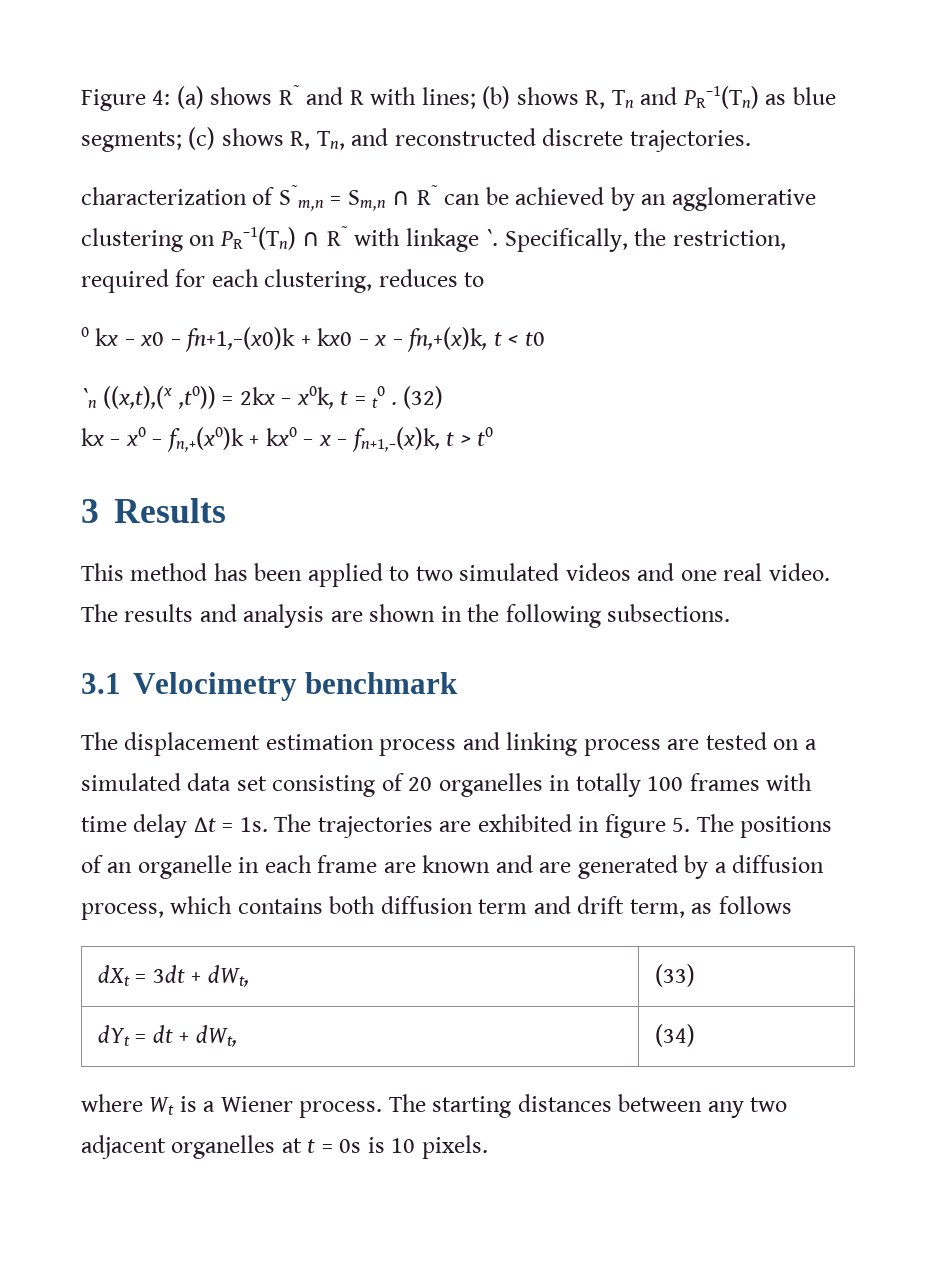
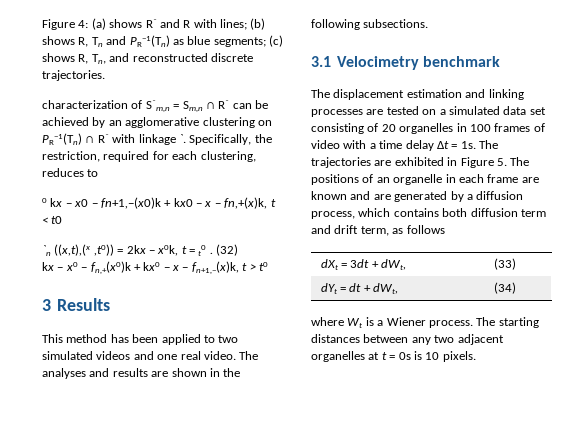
- The results and analysis are shown in the following subsections.
+ The analyses and results are shown in the following subsections.
- The displacement estimation process and linking process are tested on a simulated data set consisting of 20 organelles in totally 100 frames with time delay ∆t = 1s.
+ The displacement estimation and linking processes are tested on a simulated data set consisting of 20 organelles in 100 frames of video with a time delay ∆t = 1s.
- The trajectories are exhibited in figure 5. The positions of an organelle in each frame are known and are generated by a diffusion process, which contains both diffusion term and drift term, as follows
+ The trajectories are exhibited in Figure 5. The positions of an organelle in each frame are known and are generated by a diffusion process, which contains both diffusion term and drift term, as follows

